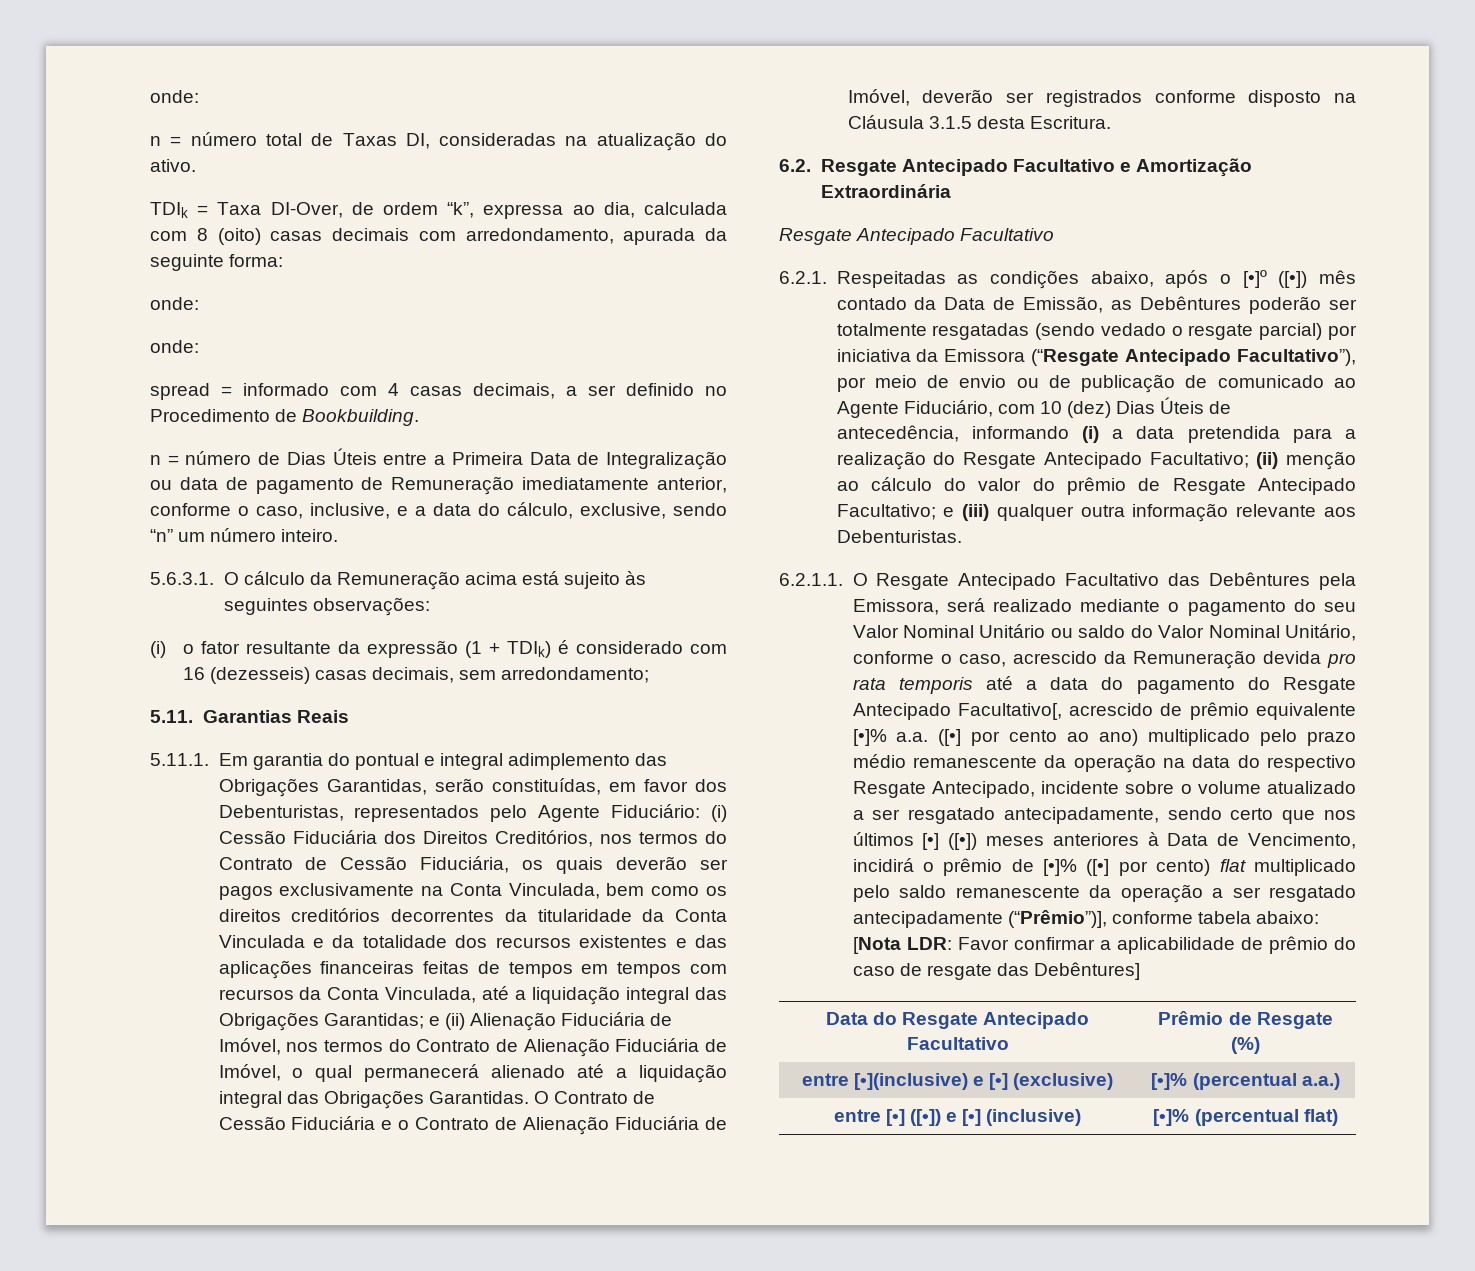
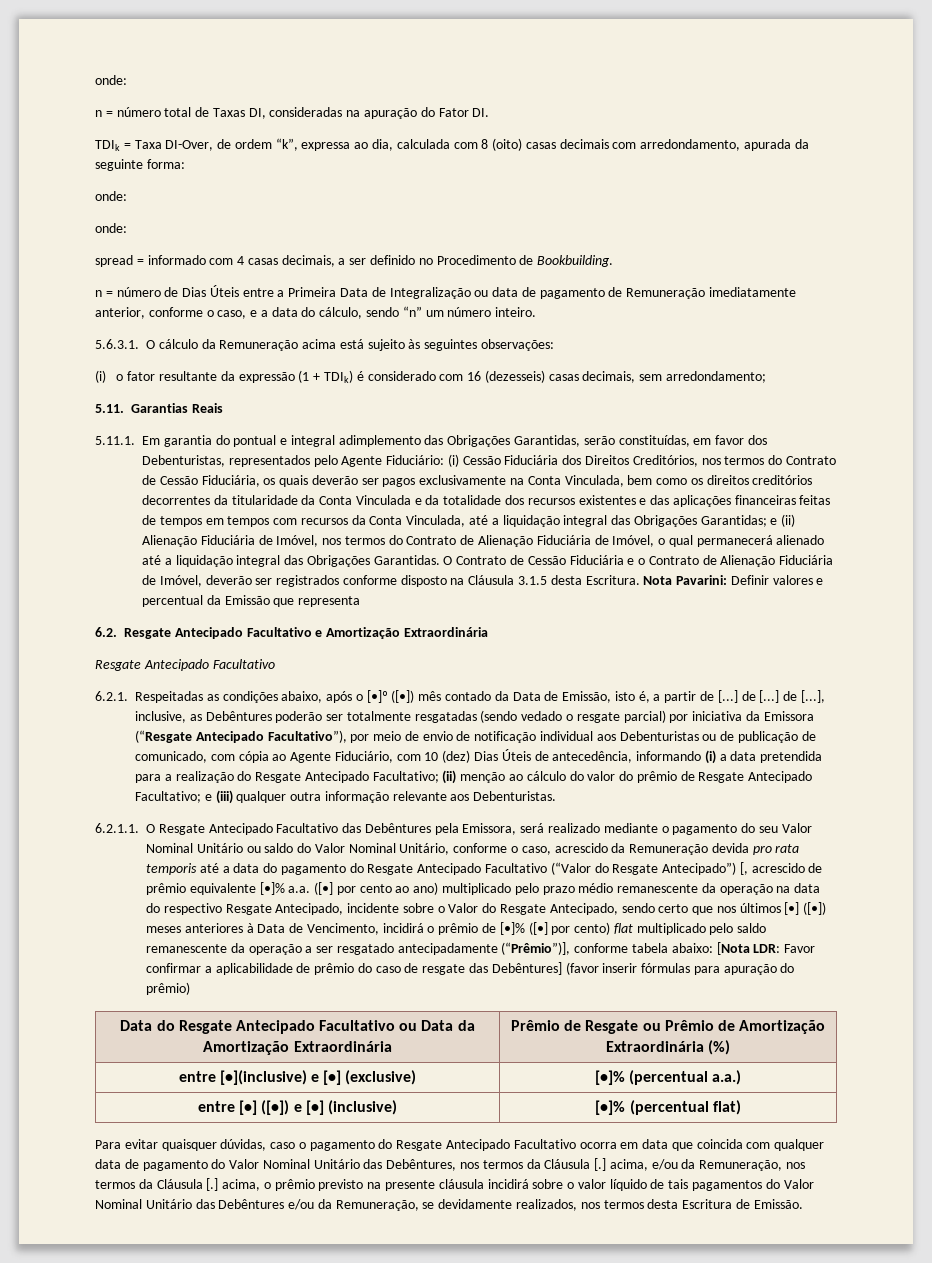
- n = número total de Taxas DI, consideradas na atualização do ativo.
+ n = número total de Taxas DI, consideradas na apuração do Fator DI.
- n = número de Dias Úteis entre a Primeira Data de Integralização ou data de pagamento de Remuneração imediatamente anterior, conforme o caso, inclusive, e a data do cálculo, exclusive, sendo “n” um número inteiro.
+ n = número de Dias Úteis entre a Primeira Data de Integralização ou data de pagamento de Remuneração imediatamente anterior, conforme o caso, e a data do cálculo, sendo “n” um número inteiro.
+ Nota Pavarini: Definir valores e percentual da Emissão que representa
- 6.2.1. Respeitadas as condições abaixo, após o [•]º ([•]) mês contado da Data de Emissão, as Debêntures poderão ser totalmente resgatadas (sendo vedado o resgate parcial) por iniciativa da Emissora (“Resgate Antecipado Facultativo”), por meio de envio ou de publicação de comunicado ao Agente Fiduciário, com 10 (dez) Dias Úteis de antecedência, informando (i) a data pretendida para a realização do Resgate Antecipado Facultativo;
+ 6.2.1. Respeitadas as condições abaixo, após o [•]º ([•]) mês contado da Data de Emissão, isto é, a partir de [...] de [...] de [...], inclusive, as Debêntures poderão ser totalmente resgatadas (sendo vedado o resgate parcial) por iniciativa da Emissora (“Resgate Antecipado Facultativo”), por meio de envio de notificação individual aos Debenturistas ou de publicação de comunicado, com cópia ao Agente Fiduciário, com 10 (dez) Dias Úteis de antecedência, informando (i) a data pretendida para a realização do Resgate Antecipado Facultativo;
- 6.2.1.1. O Resgate Antecipado Facultativo das Debêntures pela Emissora, será realizado mediante o pagamento do seu Valor Nominal Unitário ou saldo do Valor Nominal Unitário, conforme o caso, acrescido da Remuneração devida pro rata temporis até a data do pagamento do Resgate Antecipado Facultativo[, acrescido de prêmio equivalente [•]% a.a. ([•] por cento ao ano) multiplicado pelo prazo médio remanescente da operação na data do respectivo Resgate Antecipado, incidente sobre o volume atualizado a ser resgatado antecipadamente, sendo certo que nos últimos [•] ([•]) meses anteriores à Data de Vencimento, incidirá o prêmio de [•]% ([•] por cento) flat multiplicado pelo saldo remanescente da operação a ser resgatado antecipadamente (“Prêmio”)], conforme tabela abaixo:
+ 6.2.1.1. O Resgate Antecipado Facultativo das Debêntures pela Emissora, será realizado mediante o pagamento do seu Valor Nominal Unitário ou saldo do Valor Nominal Unitário, conforme o caso, acrescido da Remuneração devida pro rata temporis até a data do pagamento do Resgate Antecipado Facultativo (“Valor do Resgate Antecipado”) [, acrescido de prêmio equivalente [•]% a.a. ([•] por cento ao ano) multiplicado pelo prazo médio remanescente da operação na data do respectivo Resgate Antecipado, incidente sobre o Valor do Resgate Antecipado, sendo certo que nos últimos [•] ([•]) meses anteriores à Data de Vencimento, incidirá o prêmio de [•]% ([•] por cento) flat multiplicado pelo saldo remanescente da operação a ser resgatado antecipadamente (“Prêmio”)], conforme tabela abaixo:
- Favor confirmar a aplicabilidade de prêmio do caso de resgate das Debêntures]
+ Favor confirmar a aplicabilidade de prêmio do caso de resgate das Debêntures] (favor inserir fórmulas para apuração do prêmio)
- Data do Resgate Antecipado Facultativo | Prêmio de Resgate (%)
+ Data do Resgate Antecipado Facultativo ou Data da Amortização Extraordinária | Prêmio de Resgate ou Prêmio de Amortização Extraordinária (%)
+ Para evitar quaisquer dúvidas, caso o pagamento do Resgate Antecipado Facultativo ocorra em data que coincida com qualquer data de pagamento do Valor Nominal Unitário das Debêntures, nos termos da Cláusula [.] acima, e/ou da Remuneração, nos termos da Cláusula [.] acima, o prêmio previsto na presente cláusula incidirá sobre o valor líquido de tais pagamentos do Valor Nominal Unitário das Debêntures e/ou da Remuneração, se devidamente realizados, nos termos desta Escritura de Emissão.

